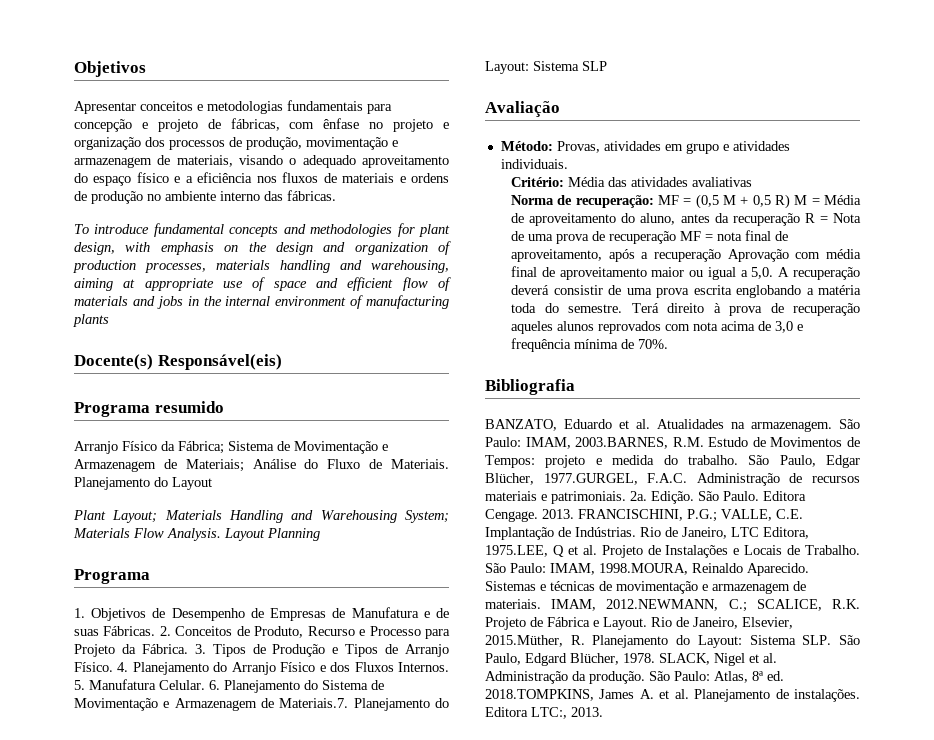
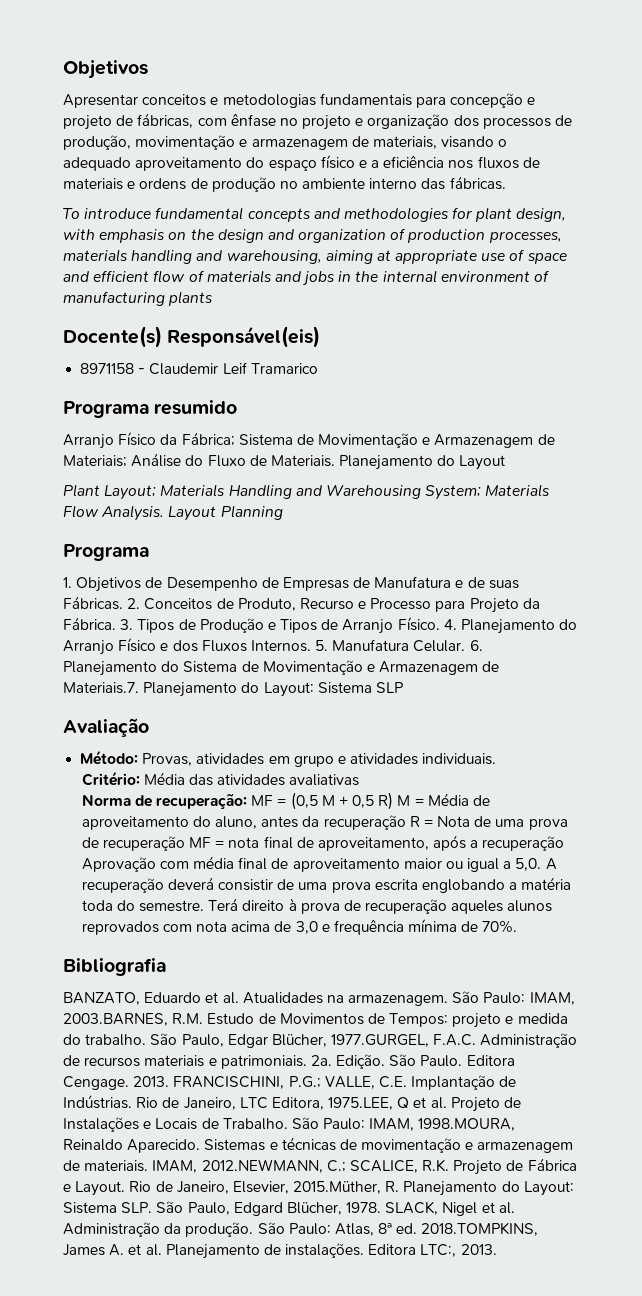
+ 8971158 - Claudemir Leif Tramarico

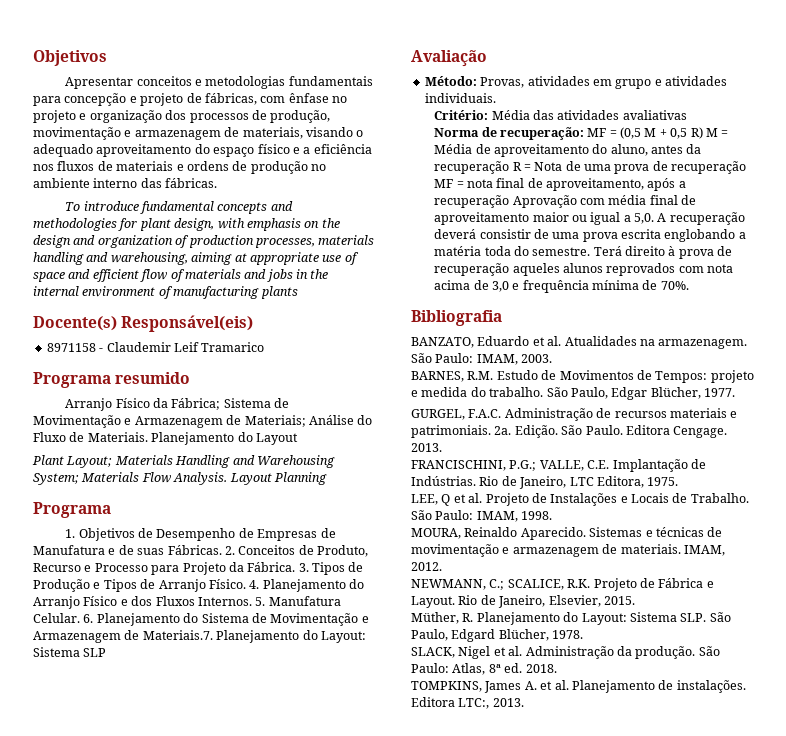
- São Paulo: IMAM, 2003.BARNES, R.M. Estudo de Movimentos de Tempos: projeto e medida do trabalho.
+ São Paulo: IMAM, 2003.
+ BARNES, R.M. Estudo de Movimentos de Tempos: projeto e medida do trabalho.
- São Paulo, Edgar Blücher, 1977.GURGEL, F.A.C. Administração de recursos materiais e patrimoniais.
+ São Paulo, Edgar Blücher, 1977.
+ GURGEL, F.A.C. Administração de recursos materiais e patrimoniais.
- Editora Cengage. 2013. FRANCISCHINI, P.G.; VALLE, C.E. Implantação de Indústrias.
+ Editora Cengage. 2013.
+ FRANCISCHINI, P.G.; VALLE, C.E. Implantação de Indústrias.
- Rio de Janeiro, LTC Editora, 1975.LEE, Q et al. Projeto de Instalações e Locais de Trabalho.
+ Rio de Janeiro, LTC Editora, 1975.
+ LEE, Q et al. Projeto de Instalações e Locais de Trabalho.
- São Paulo: IMAM, 1998.MOURA, Reinaldo Aparecido.
+ São Paulo: IMAM, 1998.
+ MOURA, Reinaldo Aparecido.
- IMAM, 2012.NEWMANN, C.; SCALICE, R.K. Projeto de Fábrica e Layout.
+ IMAM, 2012.
+ NEWMANN, C.; SCALICE, R.K. Projeto de Fábrica e Layout.
- Rio de Janeiro, Elsevier, 2015.Müther, R. Planejamento do Layout: Sistema SLP. São Paulo, Edgard Blücher, 1978. SLACK, Nigel et al. Administração da produção.
+ Rio de Janeiro, Elsevier, 2015.
+ Müther, R. Planejamento do Layout: Sistema SLP. São Paulo, Edgard Blücher, 1978.
+ SLACK, Nigel et al. Administração da produção.
- São Paulo: Atlas, 8ª ed. 2018.TOMPKINS, James A. et al. Planejamento de instalações.
+ São Paulo: Atlas, 8ª ed. 2018.
+ TOMPKINS, James A. et al. Planejamento de instalações.

